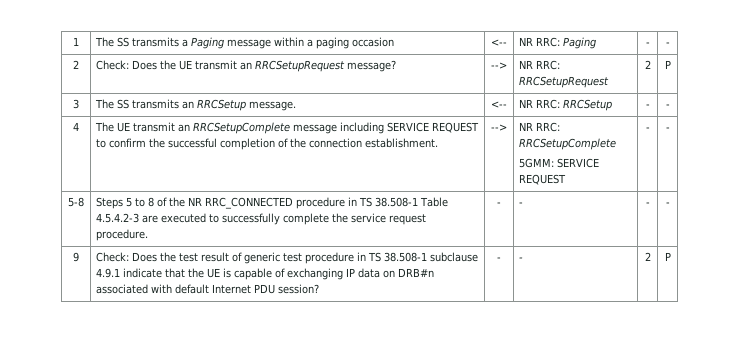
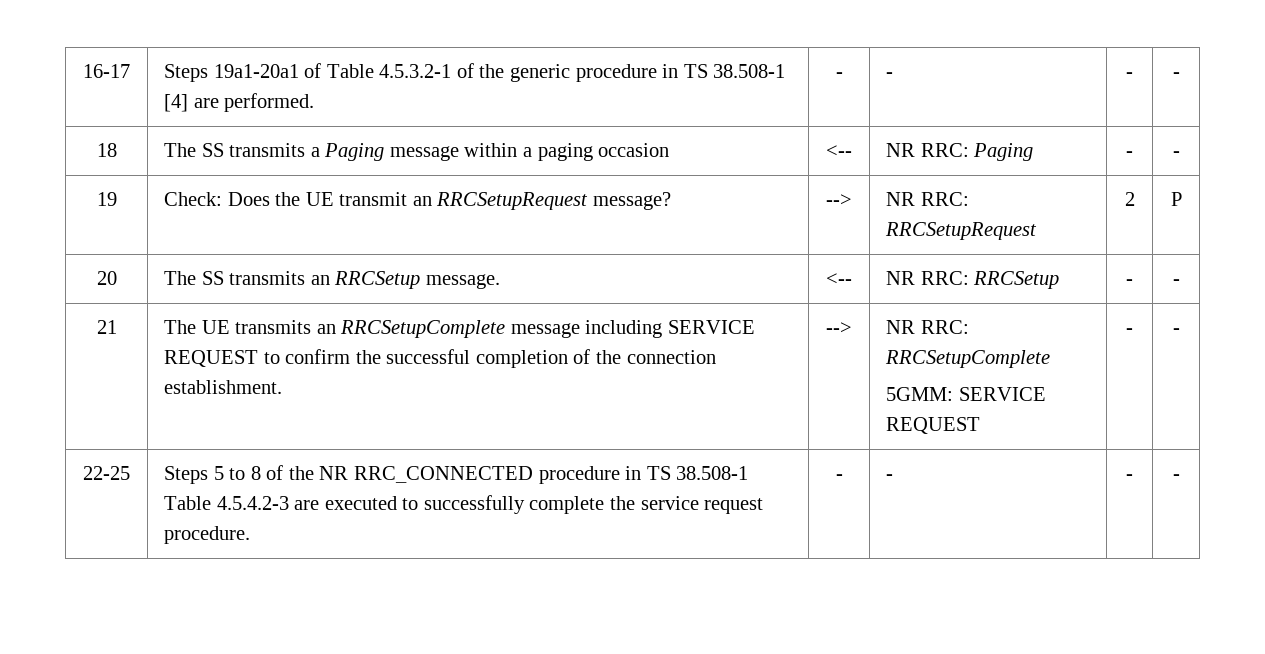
- 1 | The SS transmits a Paging message within a paging occasion | <-- | NR RRC: Paging | - | -
+ 16-17 | Steps 19a1-20a1 of Table 4.5.3.2-1 of the generic procedure in TS 38.508-1 [4] are performed. | - | - | - | -
+ 18 | The SS transmits a Paging message within a paging occasion | <-- | NR RRC: Paging | - | -
- 2 | Check: Does the UE transmit an RRCSetupRequest message? | --> | NR RRC: RRCSetupRequest | 2 | P
+ 19 | Check: Does the UE transmit an RRCSetupRequest message? | --> | NR RRC: RRCSetupRequest | 2 | P
- 3 | The SS transmits an RRCSetup message. | <-- | NR RRC: RRCSetup | - | -
+ 20 | The SS transmits an RRCSetup message. | <-- | NR RRC: RRCSetup | - | -
- 4 | The UE transmit an RRCSetupComplete message including SERVICE REQUEST to confirm the successful completion of the connection establishment. | --> | NR RRC: RRCSetupComplete
+ 21 | The UE transmits an RRCSetupComplete message including SERVICE REQUEST to confirm the successful completion of the connection establishment. | --> | NR RRC: RRCSetupComplete
- 5-8 | Steps 5 to 8 of the NR RRC_CONNECTED procedure in TS 38.508-1 Table 4.5.4.2-3 are executed to successfully complete the service request procedure. | - | - | - | -
+ 22-25 | Steps 5 to 8 of the NR RRC_CONNECTED procedure in TS 38.508-1 Table 4.5.4.2-3 are executed to successfully complete the service request procedure. | - | - | - | -
- 9 | Check: Does the test result of generic test procedure in TS 38.508-1 subclause 4.9.1 indicate that the UE is capable of exchanging IP data on DRB#n associated with default Internet PDU session? | - | - | 2 | P

